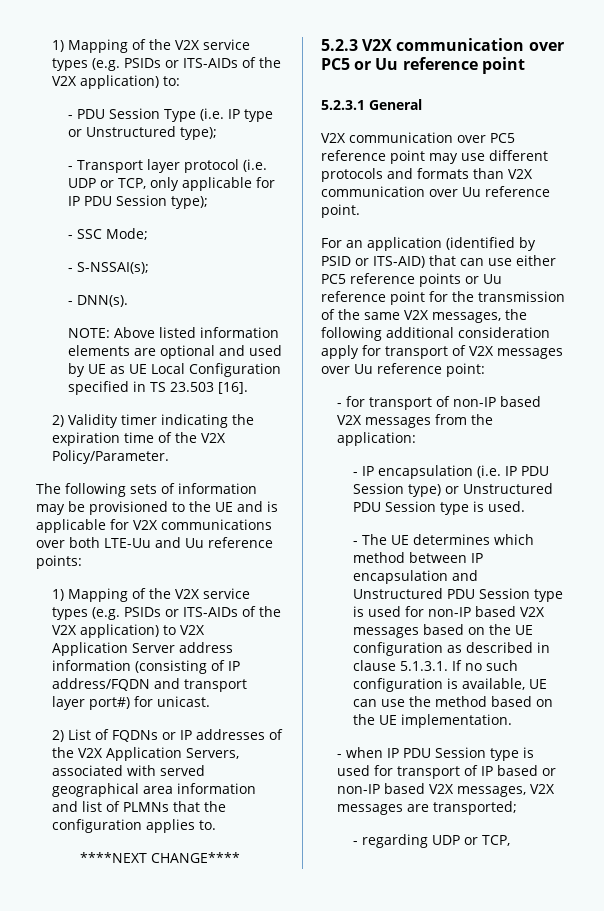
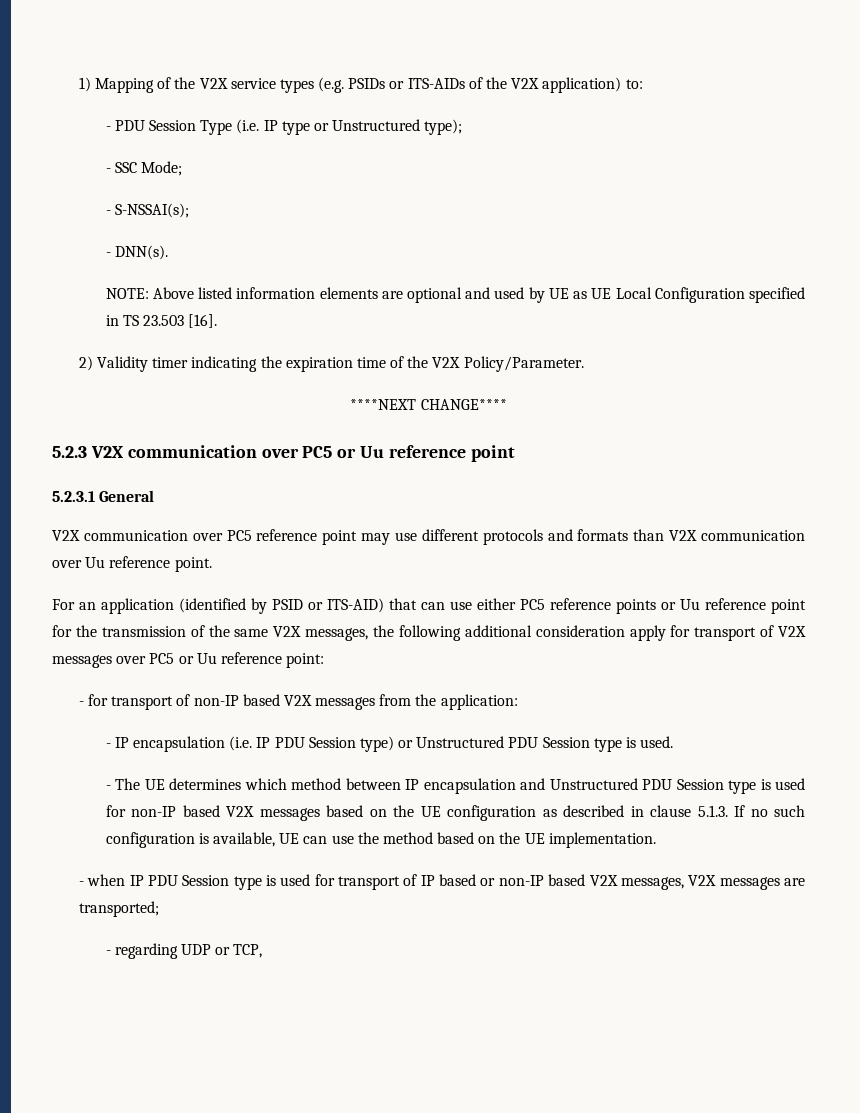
- - Transport layer protocol (i.e. UDP or TCP, only applicable for IP PDU Session type);
- The following sets of information may be provisioned to the UE and is applicable for V2X communications over both LTE-Uu and Uu reference points:
- 1) Mapping of the V2X service types (e.g. PSIDs or ITS-AIDs of the V2X application) to V2X Application Server address information (consisting of IP address/FQDN and transport layer port#) for unicast.
- 2) List of FQDNs or IP addresses of the V2X Application Servers, associated with served geographical area information and list of PLMNs that the configuration applies to.
- For an application (identified by PSID or ITS-AID) that can use either PC5 reference points or Uu reference point for the transmission of the same V2X messages, the following additional consideration apply for transport of V2X messages over Uu reference point:
+ For an application (identified by PSID or ITS-AID) that can use either PC5 reference points or Uu reference point for the transmission of the same V2X messages, the following additional consideration apply for transport of V2X messages over PC5 or Uu reference point:
- - The UE determines which method between IP encapsulation and Unstructured PDU Session type is used for non-IP based V2X messages based on the UE configuration as described in clause 5.1.3.1. If no such configuration is available, UE can use the method based on the UE implementation.
+ - The UE determines which method between IP encapsulation and Unstructured PDU Session type is used for non-IP based V2X messages based on the UE configuration as described in clause 5.1.3. If no such configuration is available, UE can use the method based on the UE implementation.

